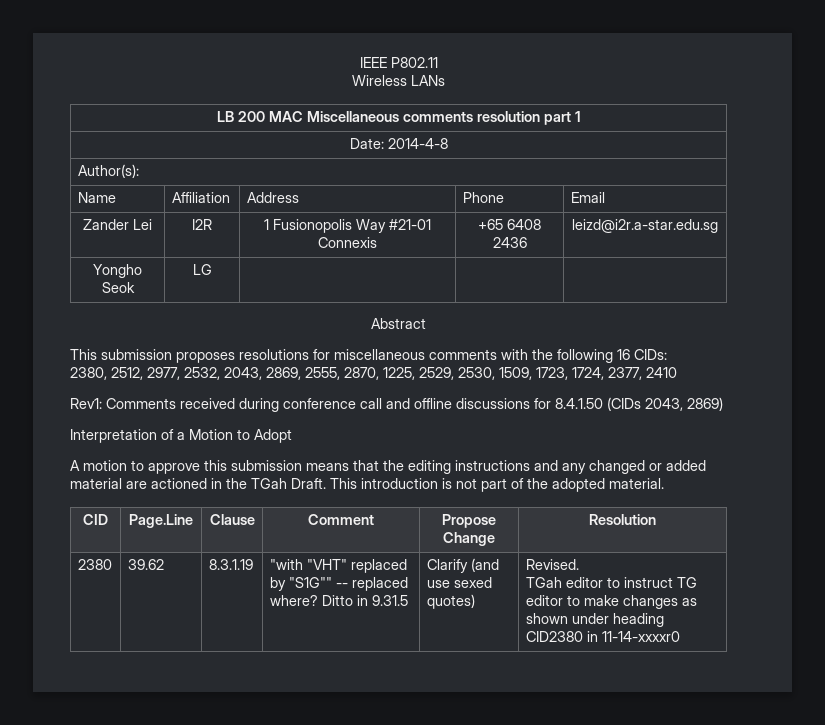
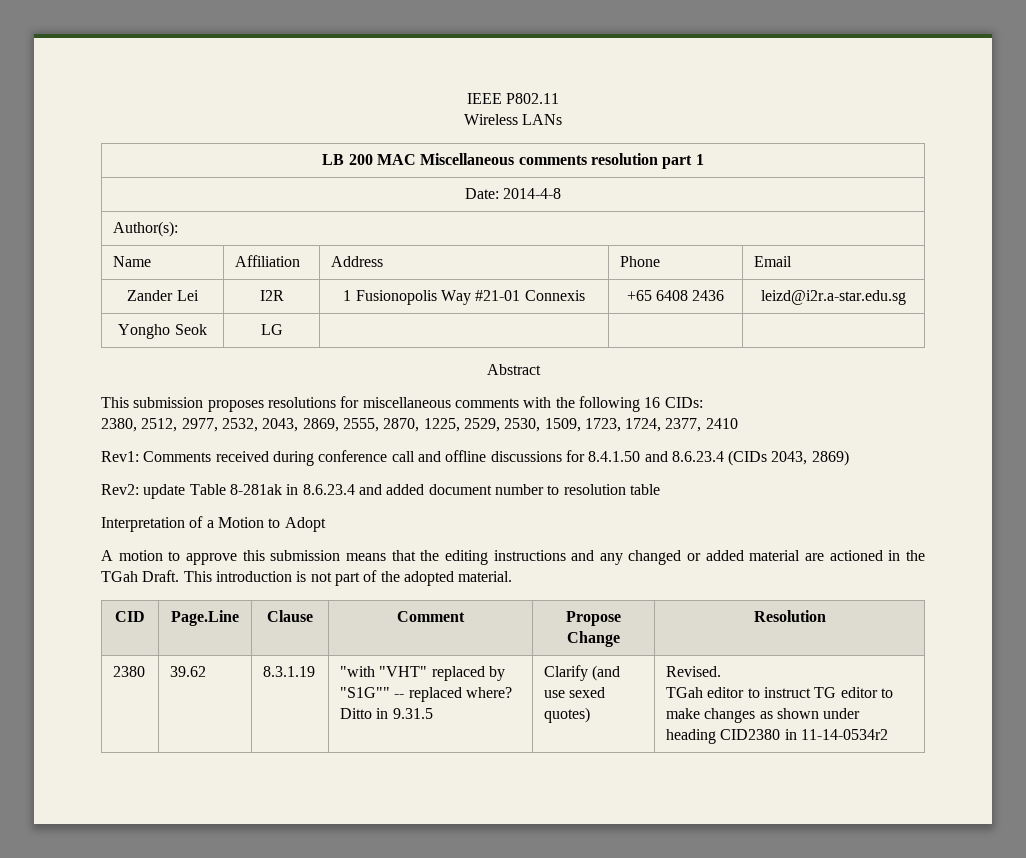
- Rev1: Comments received during conference call and offline discussions for 8.4.1.50 (CIDs 2043, 2869)
+ Rev1: Comments received during conference call and offline discussions for 8.4.1.50 and 8.6.23.4 (CIDs 2043, 2869)
+ Rev2: update Table 8-281ak in 8.6.23.4 and added document number to resolution table
  2380 | 39.62 | 8.3.1.19 | "with "VHT" replaced by "S1G"" -- replaced where? Ditto in 9.31.5 | Clarify (and use sexed quotes) | Revised.
- TGah editor to instruct TG editor to make changes as shown under heading CID2380 in 11-14-xxxxr0
+ TGah editor to instruct TG editor to make changes as shown under heading CID2380 in 11-14-0534r2

